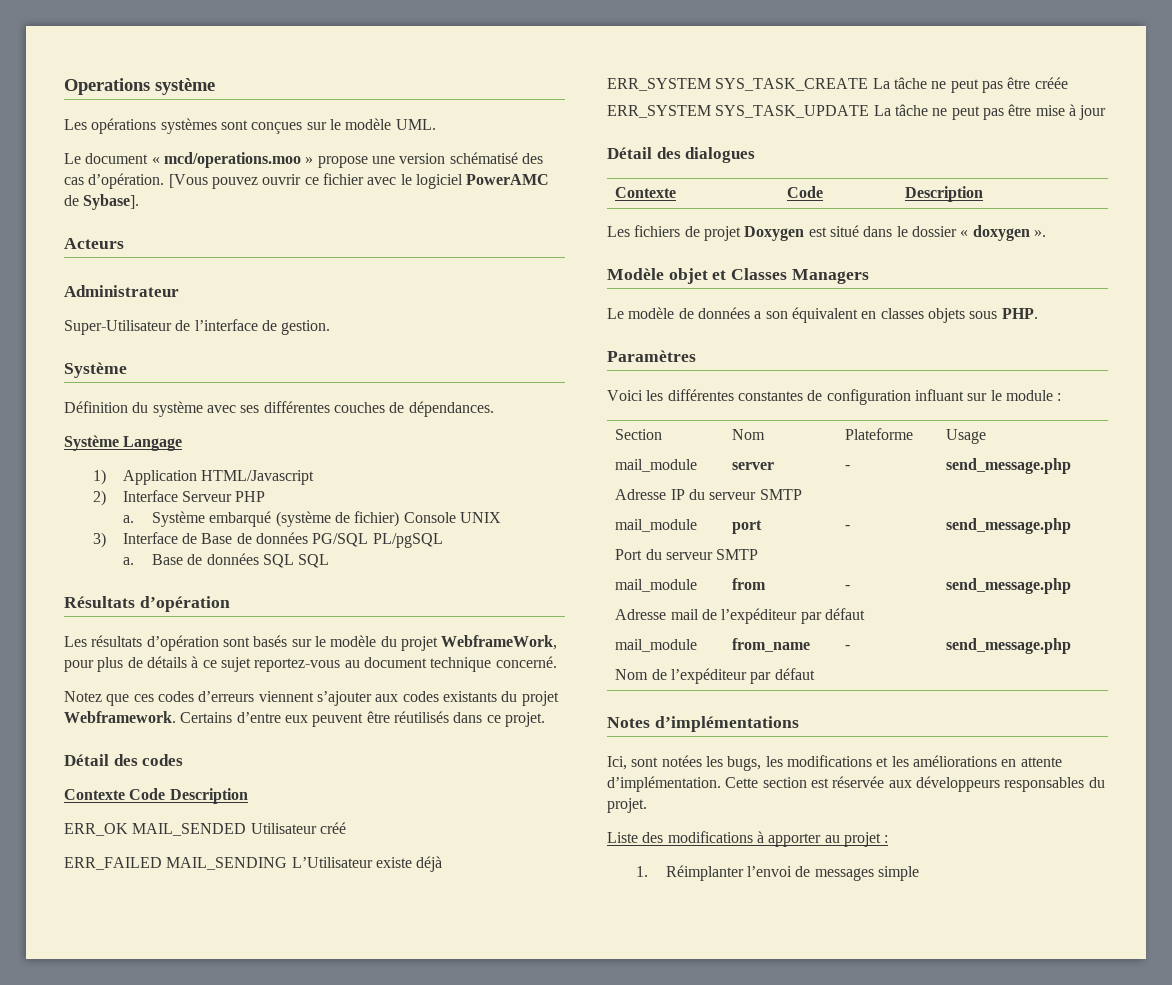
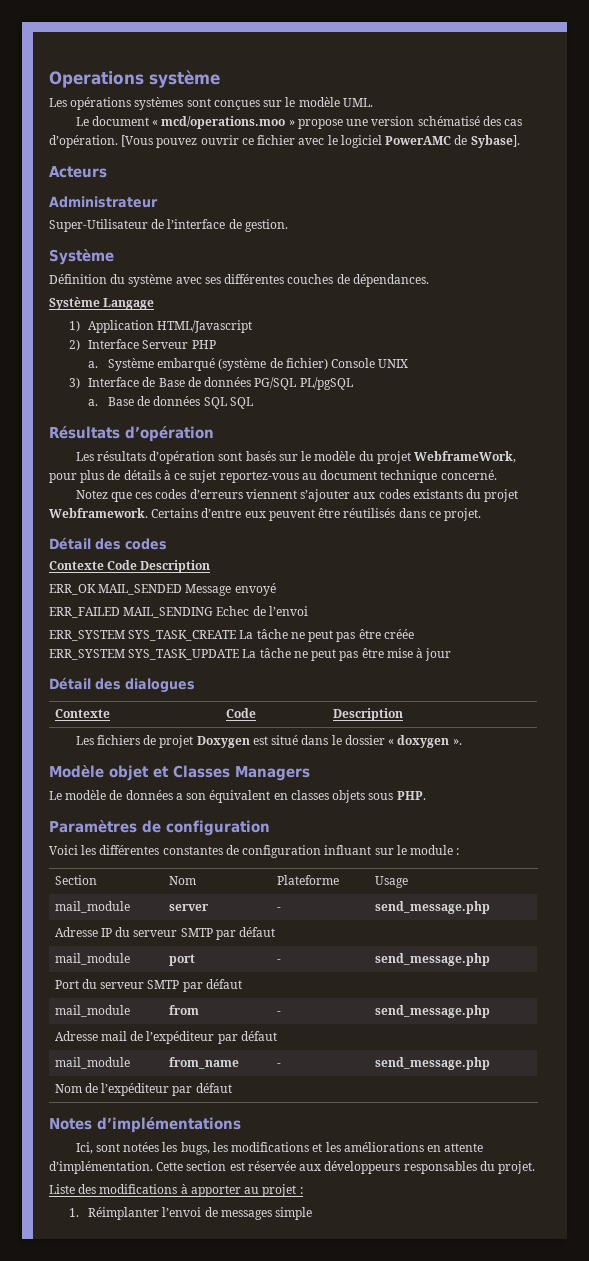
- ERR_OK MAIL_SENDED Utilisateur créé
+ ERR_OK MAIL_SENDED Message envoyé
- ERR_FAILED MAIL_SENDING L’Utilisateur existe déjà
+ ERR_FAILED MAIL_SENDING Echec de l’envoi
- Paramètres
+ Paramètres de configuration
- Adresse IP du serveur SMTP
+ Adresse IP du serveur SMTP par défaut
- Port du serveur SMTP
+ Port du serveur SMTP par défaut

